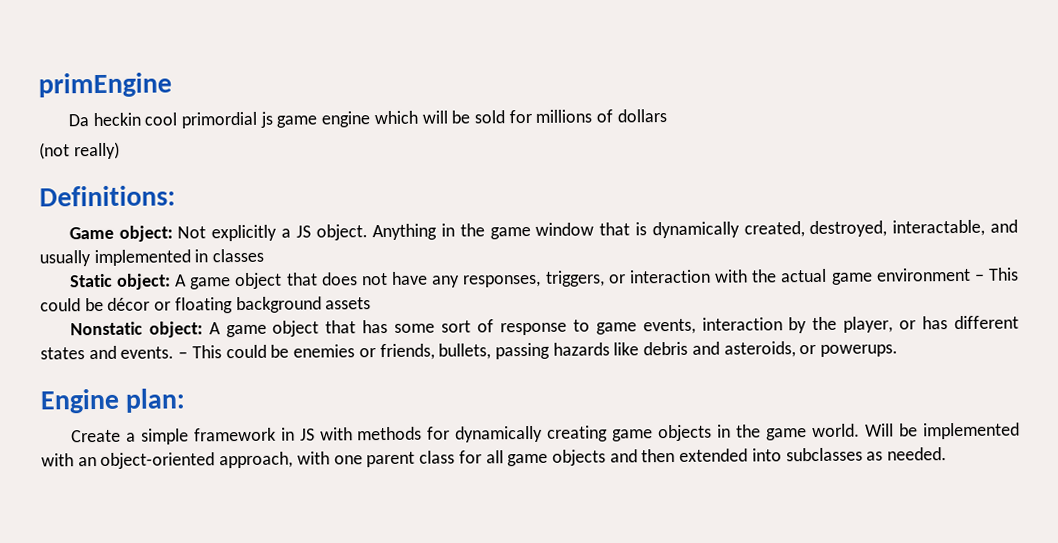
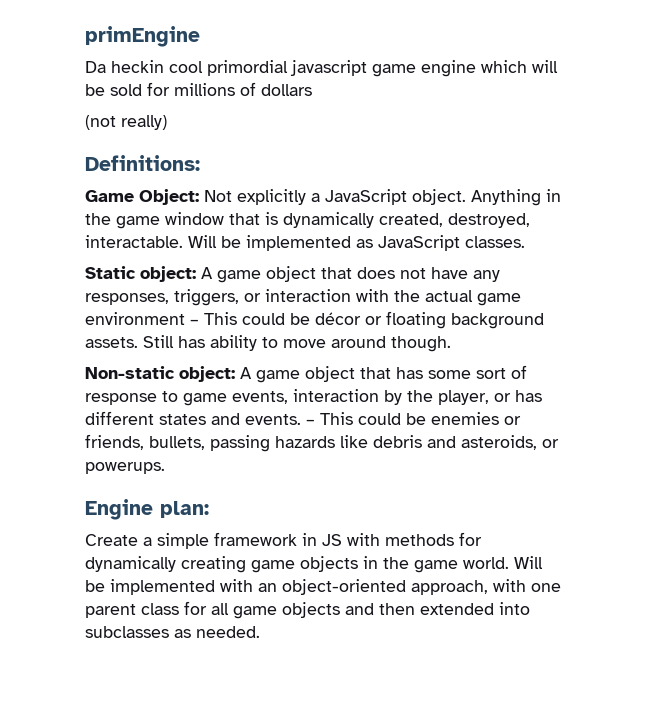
- Da heckin cool primordial js game engine which will be sold for millions of dollars
+ Da heckin cool primordial javascript game engine which will be sold for millions of dollars
- Game object: Not explicitly a JS object.
+ Game Object: Not explicitly a JavaScript object.
- Anything in the game window that is dynamically created, destroyed, interactable, and usually implemented in classes
+ Anything in the game window that is dynamically created, destroyed, interactable. Will be implemented as JavaScript classes.
- Static object: A game object that does not have any responses, triggers, or interaction with the actual game environment – This could be décor or floating background assets
- Nonstatic object: A game object that has some sort of response to game events, interaction by the player, or has different states and events.
+ Static object: A game object that does not have any responses, triggers, or interaction with the actual game environment – This could be décor or floating background assets. Still has ability to move around though.
+ Non-static object: A game object that has some sort of response to game events, interaction by the player, or has different states and events.

